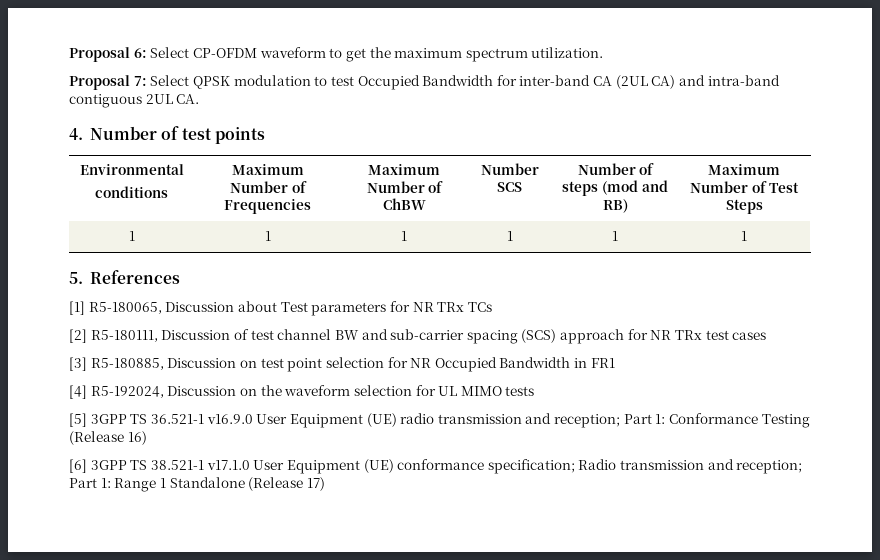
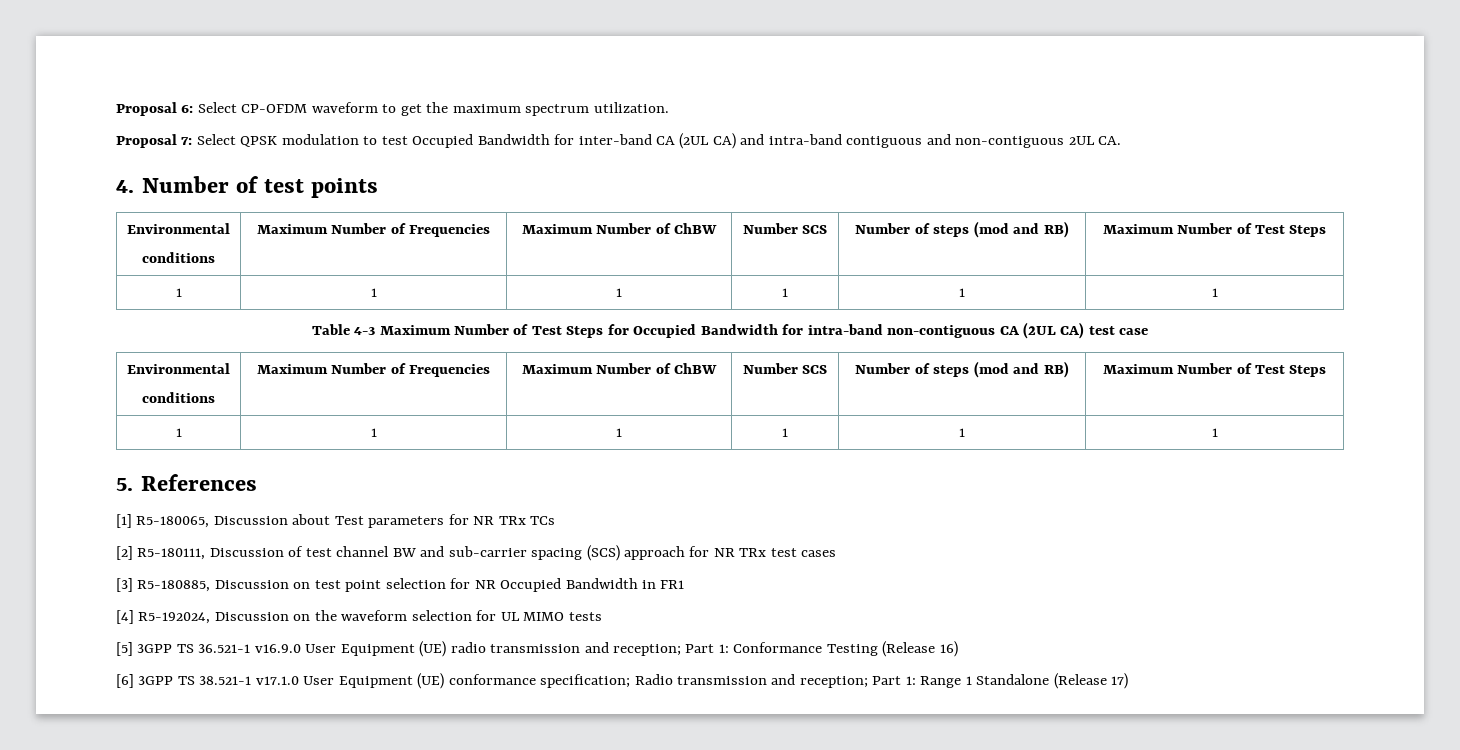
- Proposal 7: Select QPSK modulation to test Occupied Bandwidth for inter-band CA (2UL CA) and intra-band contiguous 2UL CA.
+ Proposal 7: Select QPSK modulation to test Occupied Bandwidth for inter-band CA (2UL CA) and intra-band contiguous and non-contiguous 2UL CA.
+ Table 4-3 Maximum Number of Test Steps for Occupied Bandwidth for intra-band non-contiguous CA (2UL CA) test case
+ Environmental
+ conditions | Maximum Number of Frequencies | Maximum Number of ChBW | Number SCS | Number of steps (mod and RB) | Maximum Number of Test Steps
+ 1 | 1 | 1 | 1 | 1 | 1

